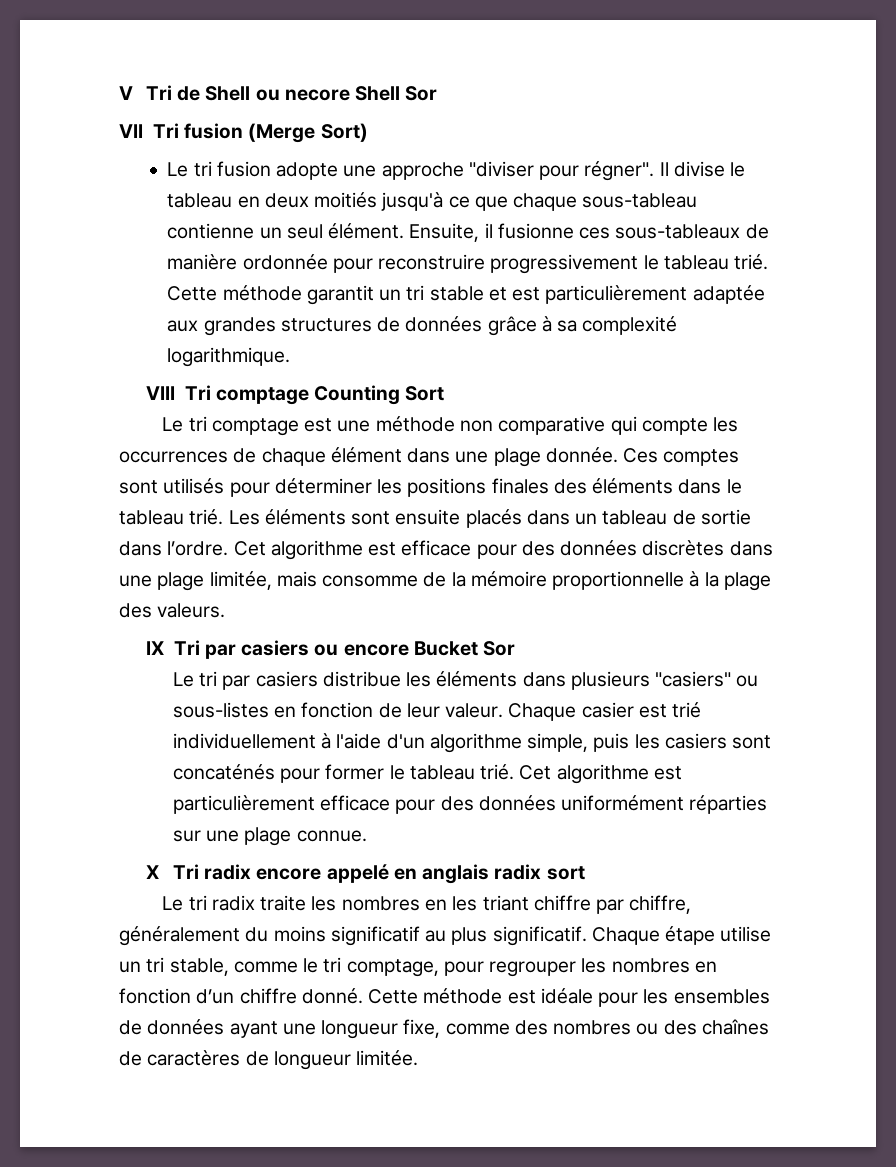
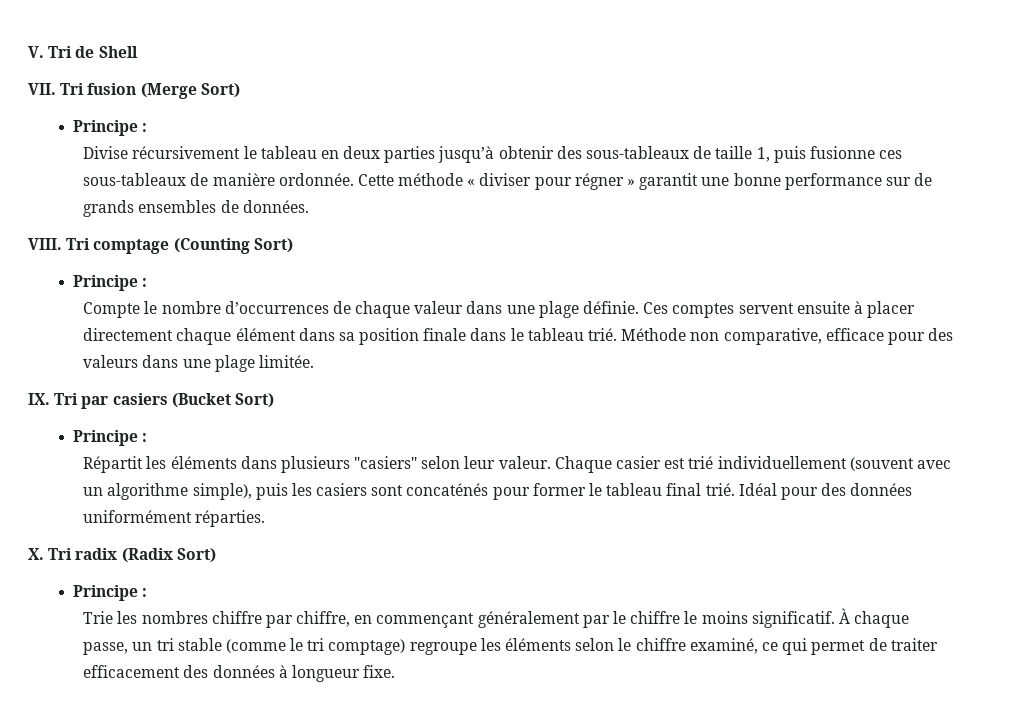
- V Tri de Shell ou necore Shell Sor
- VII Tri fusion (Merge Sort)
- Le tri fusion adopte une approche "diviser pour régner". Il divise le tableau en deux moitiés jusqu'à ce que chaque sous-tableau contienne un seul élément. Ensuite, il fusionne ces sous-tableaux de manière ordonnée pour reconstruire progressivement le tableau trié. Cette méthode garantit un tri stable et est particulièrement adaptée aux grandes structures de données grâce à sa complexité logarithmique.
- VIII Tri comptage Counting Sort
- Le tri comptage est une méthode non comparative qui compte les occurrences de chaque élément dans une plage donnée. Ces comptes sont utilisés pour déterminer les positions finales des éléments dans le tableau trié. Les éléments sont ensuite placés dans un tableau de sortie dans l’ordre. Cet algorithme est efficace pour des données discrètes dans une plage limitée, mais consomme de la mémoire proportionnelle à la plage des valeurs.
- IX Tri par casiers ou encore Bucket Sor
- Le tri par casiers distribue les éléments dans plusieurs "casiers" ou sous-listes en fonction de leur valeur.
+ V. Tri de Shell
+ VII. Tri fusion (Merge Sort)
+ Principe :
+ Divise récursivement le tableau en deux parties jusqu’à obtenir des sous-tableaux de taille 1, puis fusionne ces sous-tableaux de manière ordonnée. Cette méthode « diviser pour régner » garantit une bonne performance sur de grands ensembles de données.
+ VIII. Tri comptage (Counting Sort)
+ Principe :
+ Compte le nombre d’occurrences de chaque valeur dans une plage définie. Ces comptes servent ensuite à placer directement chaque élément dans sa position finale dans le tableau trié. Méthode non comparative, efficace pour des valeurs dans une plage limitée.
+ IX. Tri par casiers (Bucket Sort)
+ Principe :
+ Répartit les éléments dans plusieurs "casiers" selon leur valeur.
- Chaque casier est trié individuellement à l'aide d'un algorithme simple, puis les casiers sont concaténés pour former le tableau trié. Cet algorithme est particulièrement efficace pour des données uniformément réparties sur une plage connue.
- X Tri radix encore appelé en anglais radix sort
- Le tri radix traite les nombres en les triant chiffre par chiffre, généralement du moins significatif au plus significatif. Chaque étape utilise un tri stable, comme le tri comptage, pour regrouper les nombres en fonction d’un chiffre donné. Cette méthode est idéale pour les ensembles de données ayant une longueur fixe, comme des nombres ou des chaînes de caractères de longueur limitée.
+ Chaque casier est trié individuellement (souvent avec un algorithme simple), puis les casiers sont concaténés pour former le tableau final trié. Idéal pour des données uniformément réparties.
+ X. Tri radix (Radix Sort)
+ Principe :
+ Trie les nombres chiffre par chiffre, en commençant généralement par le chiffre le moins significatif. À chaque passe, un tri stable (comme le tri comptage) regroupe les éléments selon le chiffre examiné, ce qui permet de traiter efficacement des données à longueur fixe.

